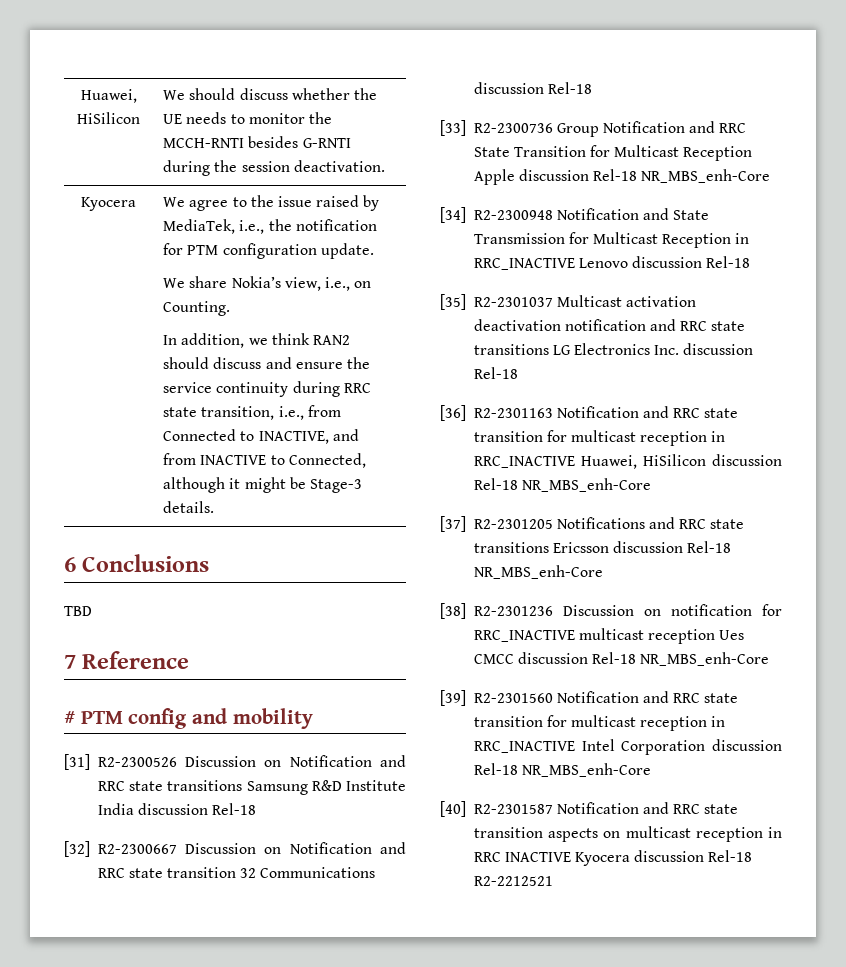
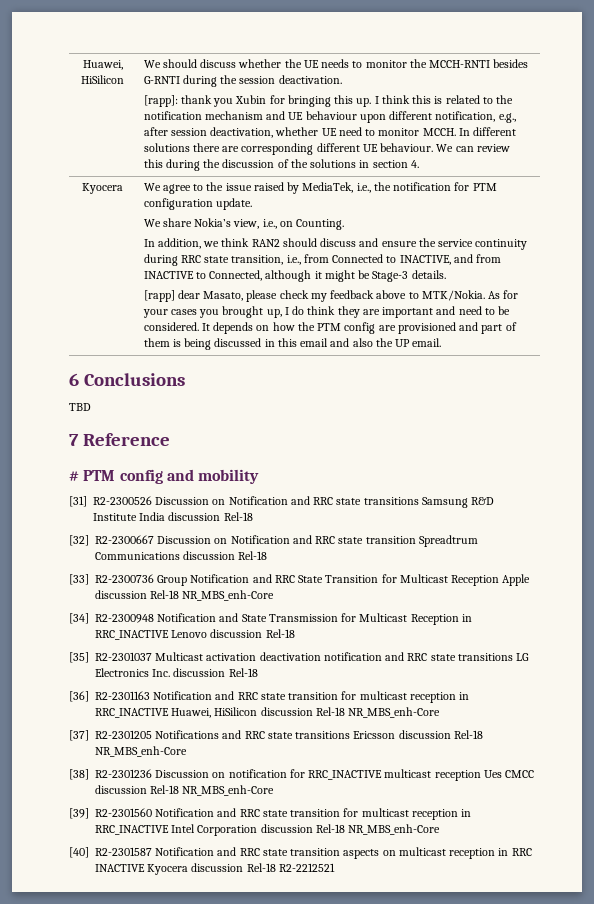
+ [rapp]: thank you Xubin for bringing this up. I think this is related to the notification mechanism and UE behaviour upon different notification, e.g., after session deactivation, whether UE need to monitor MCCH. In different solutions there are corresponding different UE behaviour. We can review this during the discussion of the solutions in section 4.
+ [rapp] dear Masato, please check my feedback above to MTK/Nokia. As for your cases you brought up, I do think they are important and need to be considered. It depends on how the PTM config are provisioned and part of them is being discussed in this email and also the UP email.
- [32] R2-2300667 Discussion on Notification and RRC state transition 32 Communications discussion Rel-18
+ [32] R2-2300667 Discussion on Notification and RRC state transition Spreadtrum Communications discussion Rel-18

